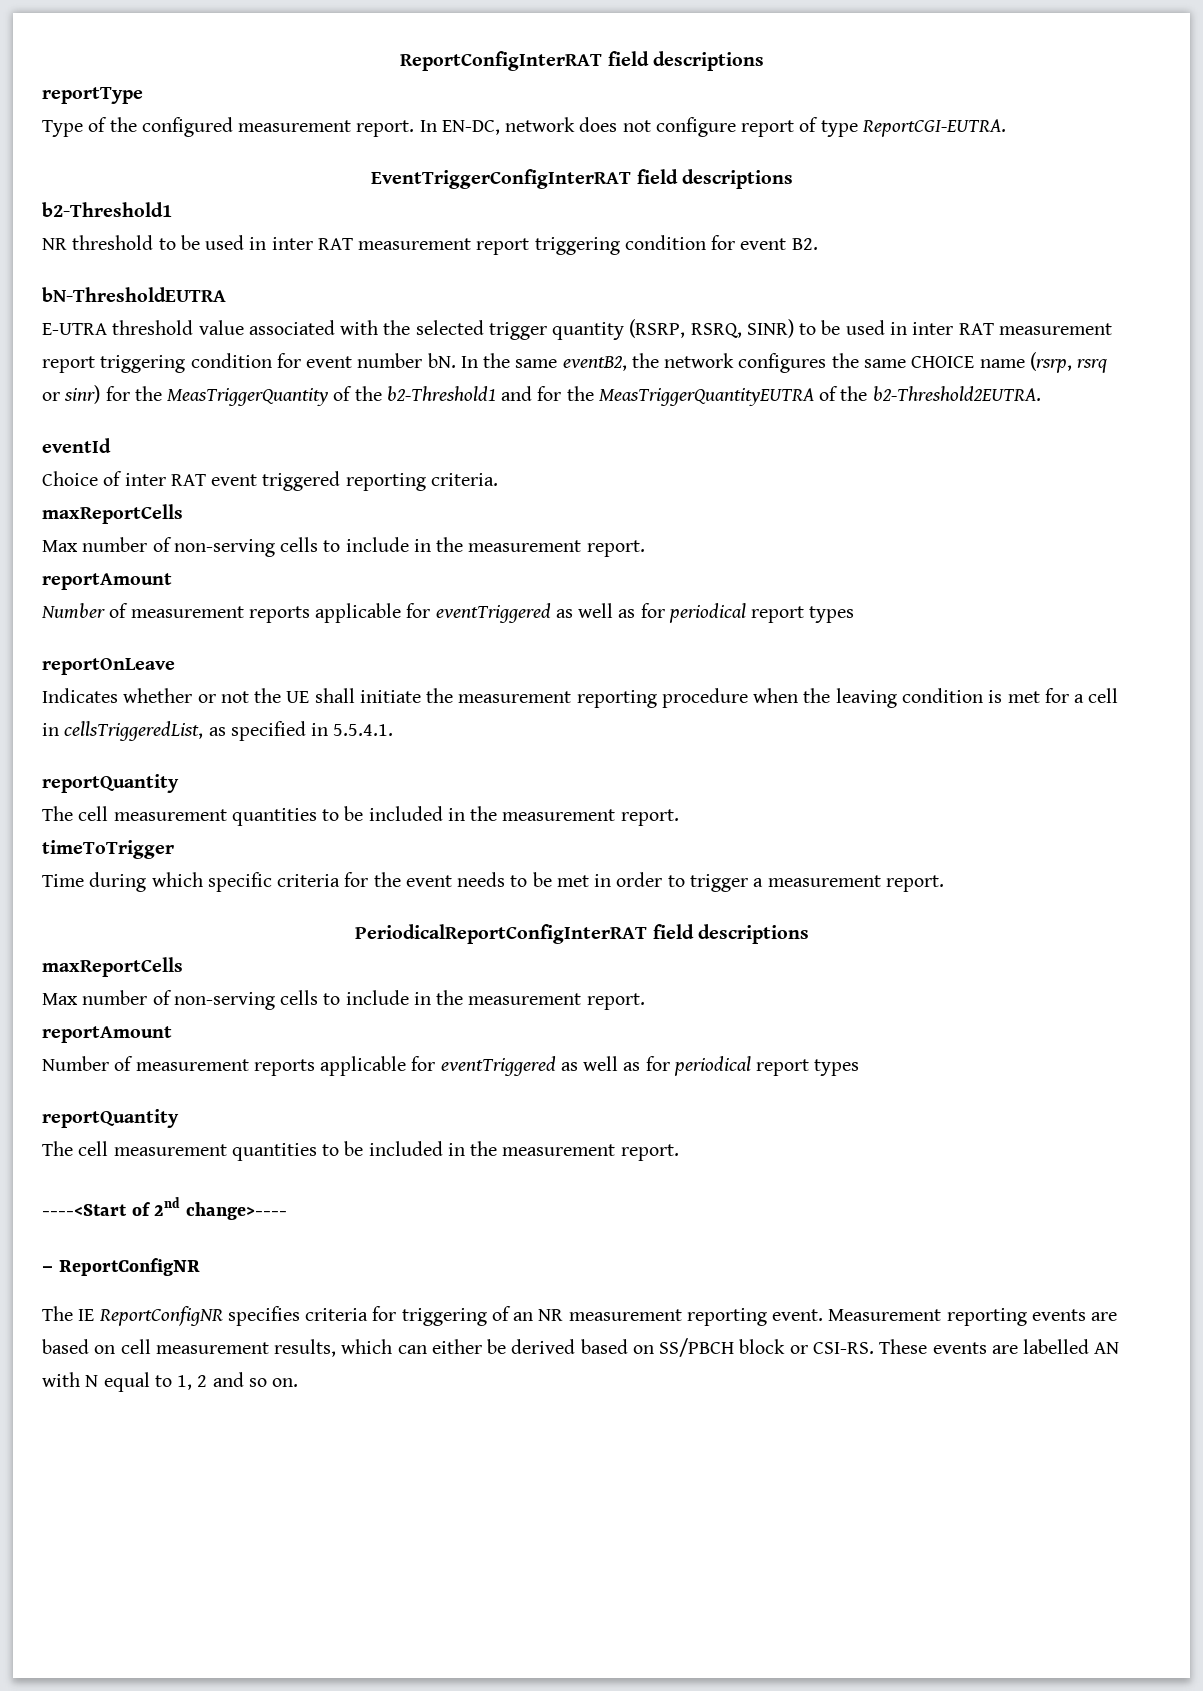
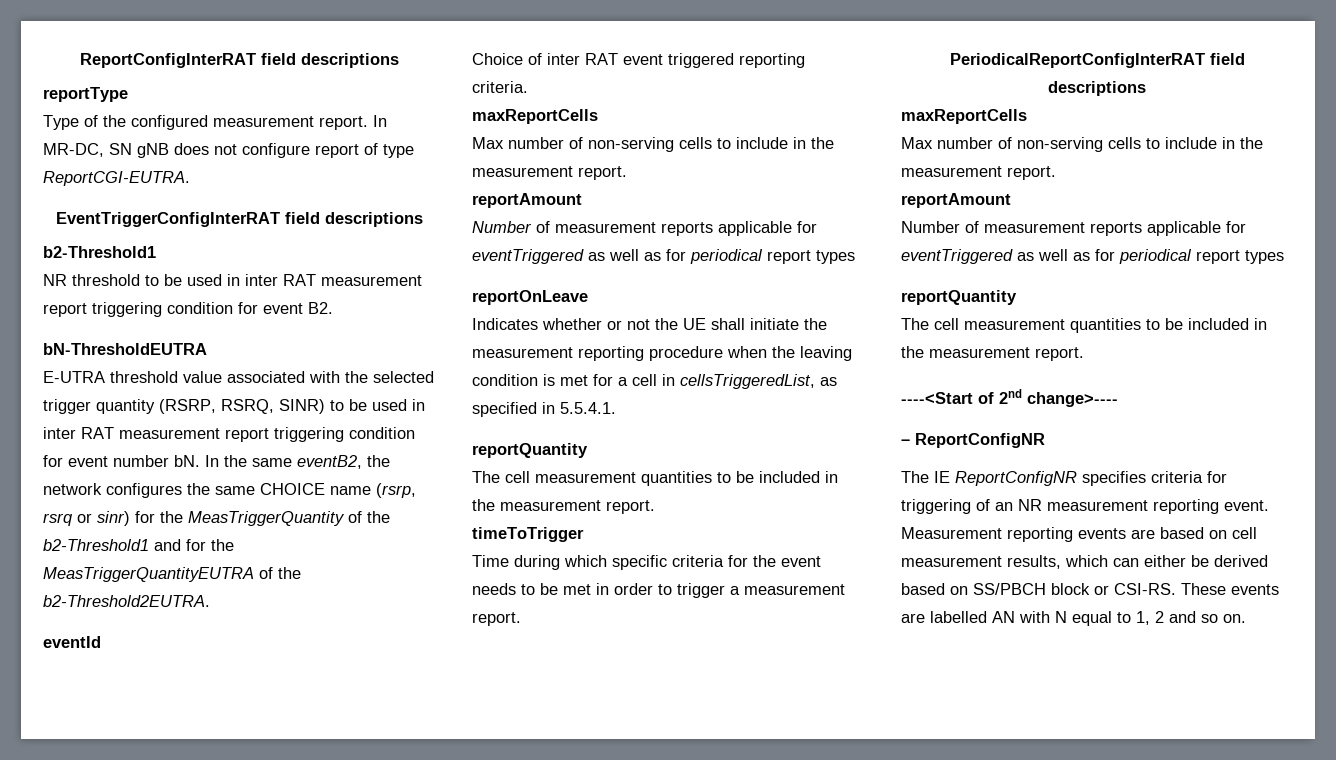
- In EN-DC, network does not configure report of type ReportCGI-EUTRA.
+ In MR-DC, SN gNB does not configure report of type ReportCGI-EUTRA.

